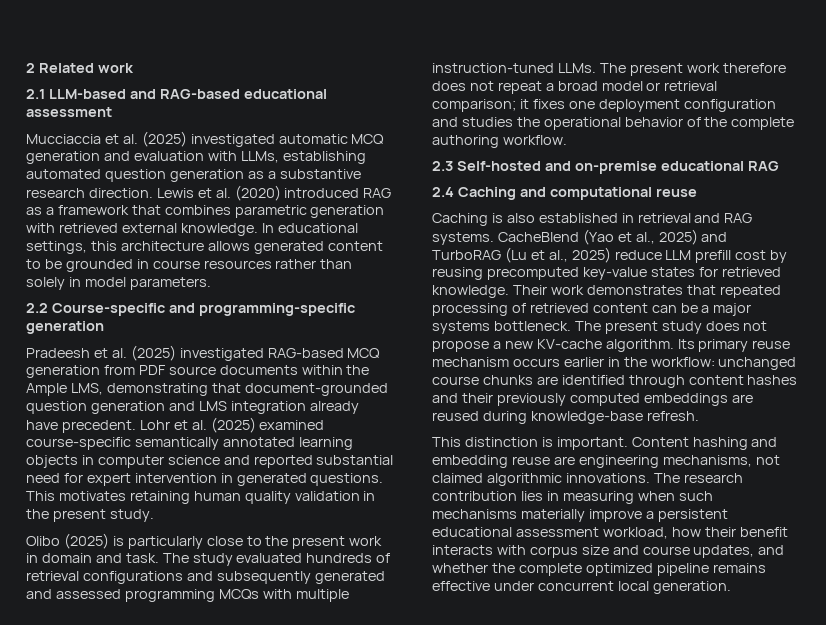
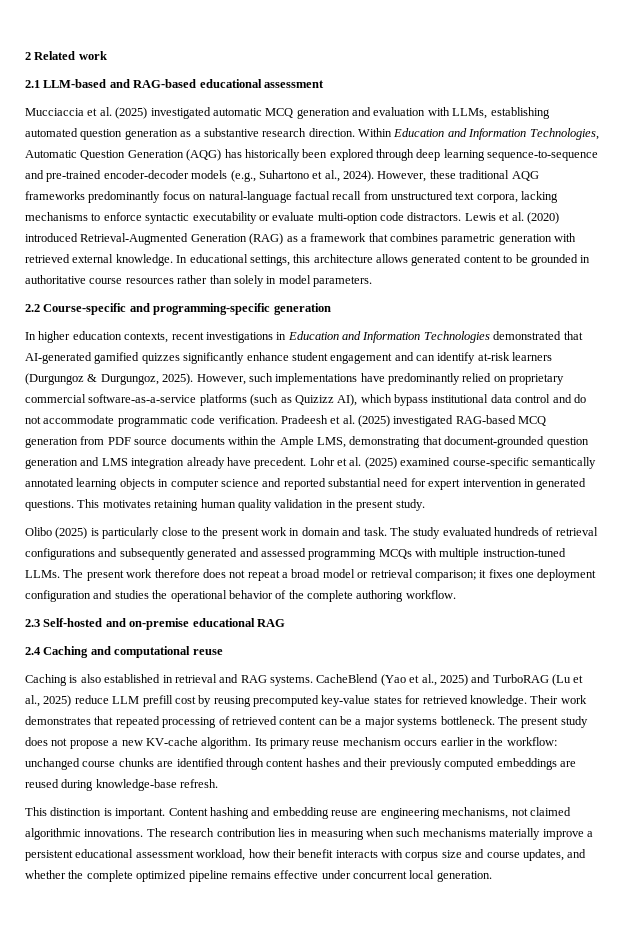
+ Within Education and Information Technologies, Automatic Question Generation (AQG) has historically been explored through deep learning sequence-to-sequence and pre-trained encoder-decoder models (e.g., Suhartono et al., 2024). However, these traditional AQG frameworks predominantly focus on natural-language factual recall from unstructured text corpora, lacking mechanisms to enforce syntactic executability or evaluate multi-option code distractors.
- Lewis et al. (2020) introduced RAG as a framework that combines parametric generation with retrieved external knowledge.
+ Lewis et al. (2020) introduced Retrieval-Augmented Generation (RAG) as a framework that combines parametric generation with retrieved external knowledge.
- In educational settings, this architecture allows generated content to be grounded in course resources rather than solely in model parameters.
+ In educational settings, this architecture allows generated content to be grounded in authoritative course resources rather than solely in model parameters.
+ In higher education contexts, recent investigations in Education and Information Technologies demonstrated that AI-generated gamified quizzes significantly enhance student engagement and can identify at-risk learners (Durgungoz & Durgungoz, 2025). However, such implementations have predominantly relied on proprietary commercial software-as-a-service platforms (such as Quizizz AI), which bypass institutional data control and do not accommodate programmatic code verification.

